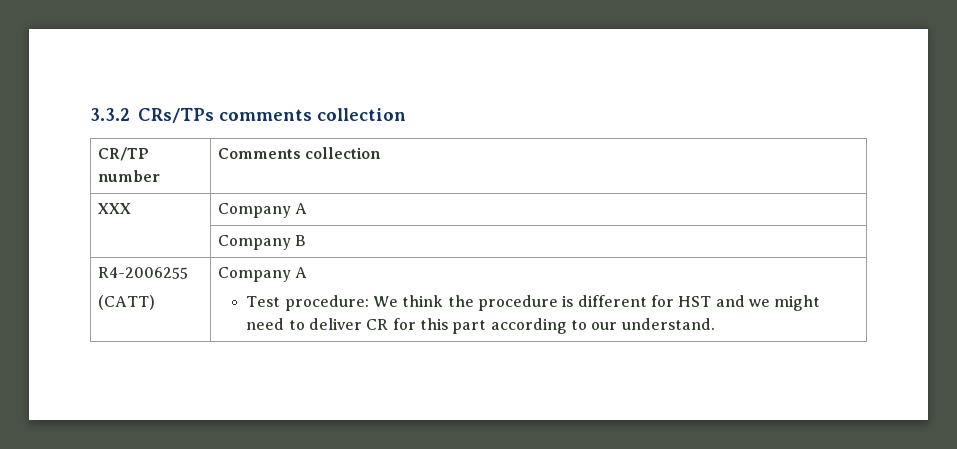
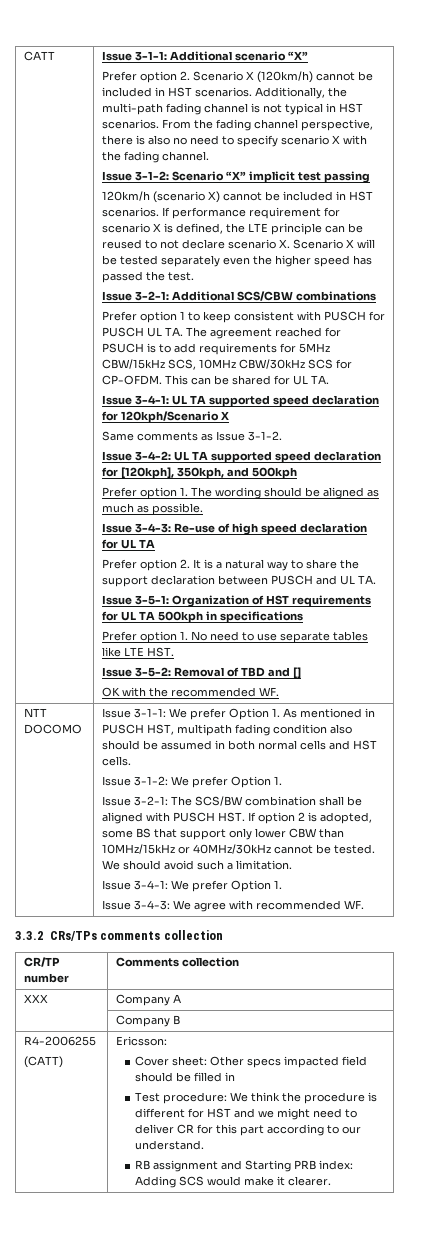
+ CATT | Issue 3-1-1: Additional scenario “X”
+ Prefer option 2. Scenario X (120km/h) cannot be included in HST scenarios. Additionally, the multi-path fading channel is not typical in HST scenarios. From the fading channel perspective, there is also no need to specify scenario X with the fading channel.
+ Issue 3-1-2: Scenario “X” implicit test passing
+ 120km/h (scenario X) cannot be included in HST scenarios. If performance requirement for scenario X is defined, the LTE principle can be reused to not declare scenario X. Scenario X will be tested separately even the higher speed has passed the test.
+ Issue 3-2-1: Additional SCS/CBW combinations
+ Prefer option 1 to keep consistent with PUSCH for PUSCH UL TA. The agreement reached for PSUCH is to add requirements for 5MHz CBW/15kHz SCS, 10MHz CBW/30kHz SCS for CP-OFDM. This can be shared for UL TA.
+ Issue 3-4-1: UL TA supported speed declaration for 120kph/Scenario X
+ Same comments as Issue 3-1-2.
+ Issue 3-4-2: UL TA supported speed declaration for [120kph], 350kph, and 500kph
+ Prefer option 1. The wording should be aligned as much as possible.
+ Issue 3-4-3: Re-use of high speed declaration for UL TA
+ Prefer option 2. It is a natural way to share the support declaration between PUSCH and UL TA.
+ Issue 3-5-1: Organization of HST requirements for UL TA 500kph in specifications
+ Prefer option 1. No need to use separate tables like LTE HST.
+ Issue 3-5-2: Removal of TBD and []
+ OK with the recommended WF.
+ NTT DOCOMO | Issue 3-1-1: We prefer Option 1. As mentioned in PUSCH HST, multipath fading condition also should be assumed in both normal cells and HST cells.
+ Issue 3-1-2: We prefer Option 1.
+ Issue 3-2-1: The SCS/BW combination shall be aligned with PUSCH HST. If option 2 is adopted, some BS that support only lower CBW than 10MHz/15kHz or 40MHz/30kHz cannot be tested. We should avoid such a limitation.
+ Issue 3-4-1: We prefer Option 1.
+ Issue 3-4-3: We agree with recommended WF.
- (CATT) | Company A
+ (CATT) | Ericsson:
+ Cover sheet: Other specs impacted field should be filled in
+ RB assignment and Starting PRB index: Adding SCS would make it clearer.

